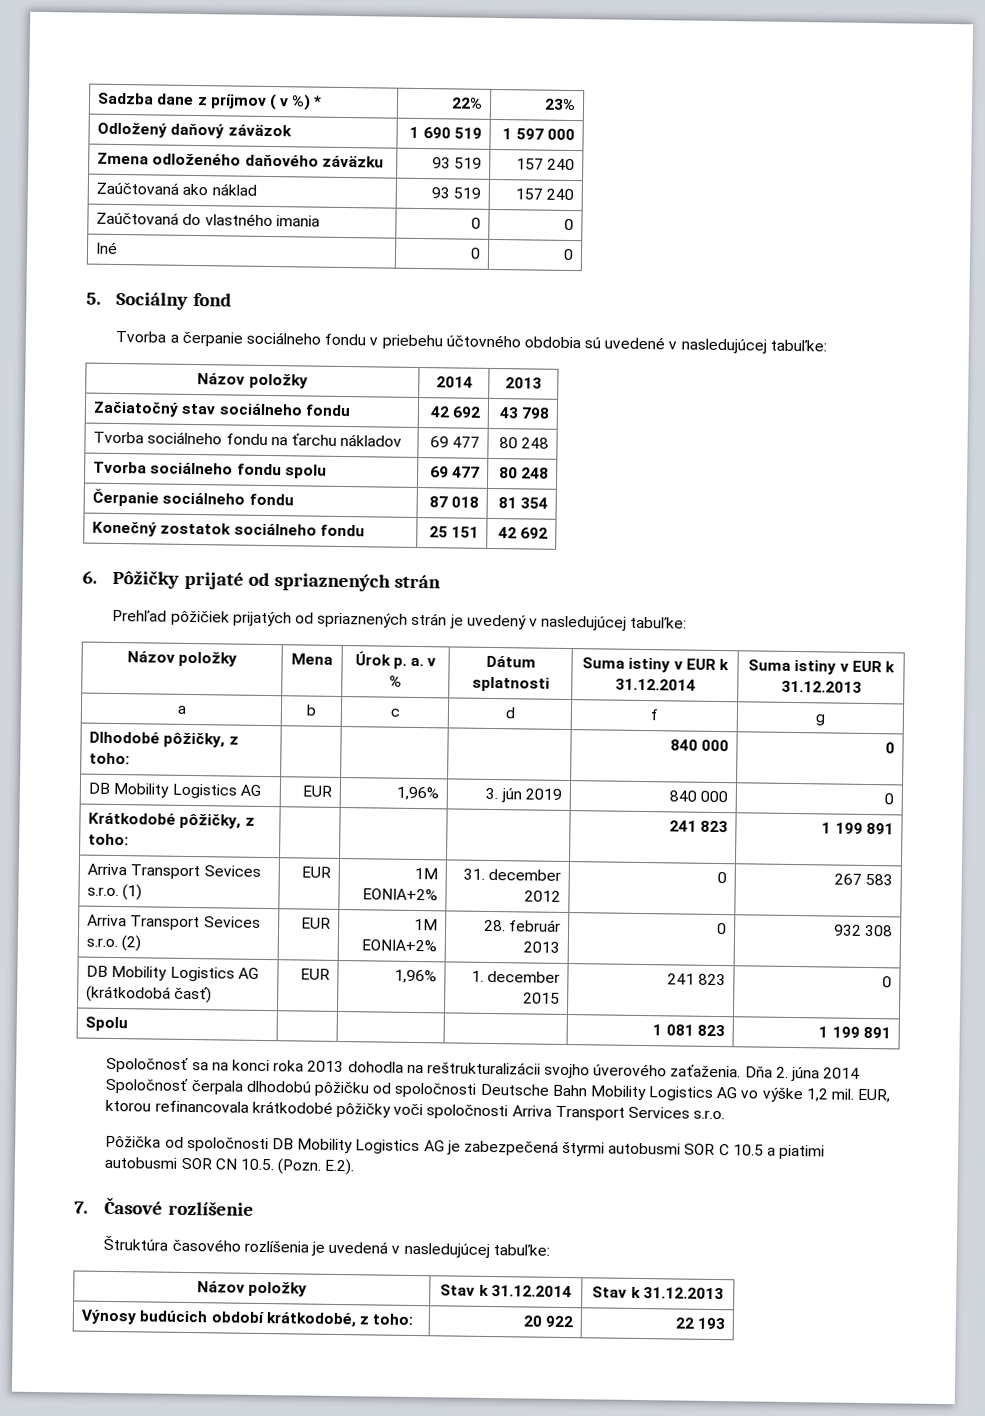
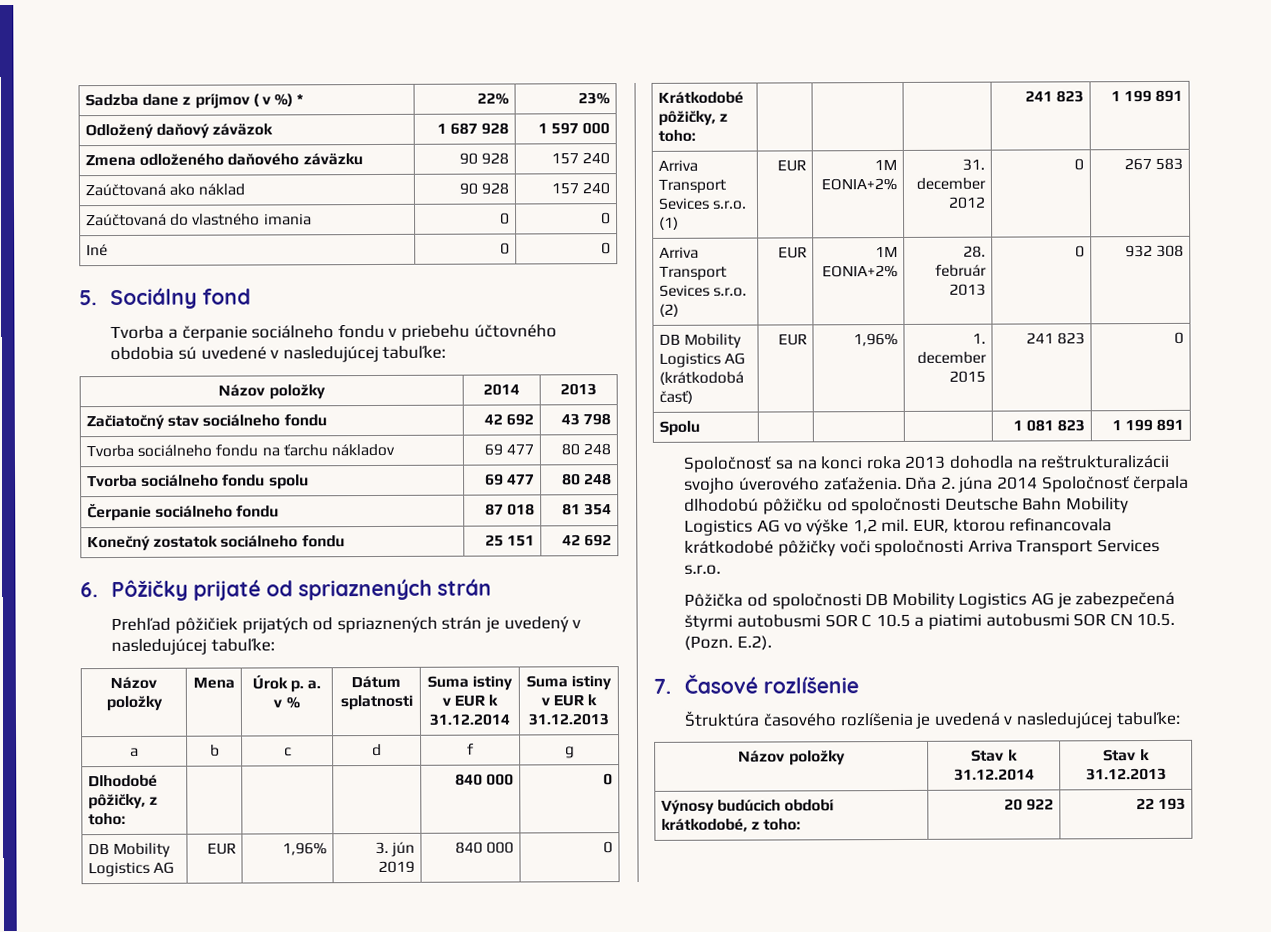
- Odložený daňový záväzok | 1 690 519 | 1 597 000
+ Odložený daňový záväzok | 1 687 928 | 1 597 000
- Zmena odloženého daňového záväzku | 93 519 | 157 240
+ Zmena odloženého daňového záväzku | 90 928 | 157 240
- Zaúčtovaná ako náklad | 93 519 | 157 240
+ Zaúčtovaná ako náklad | 90 928 | 157 240

